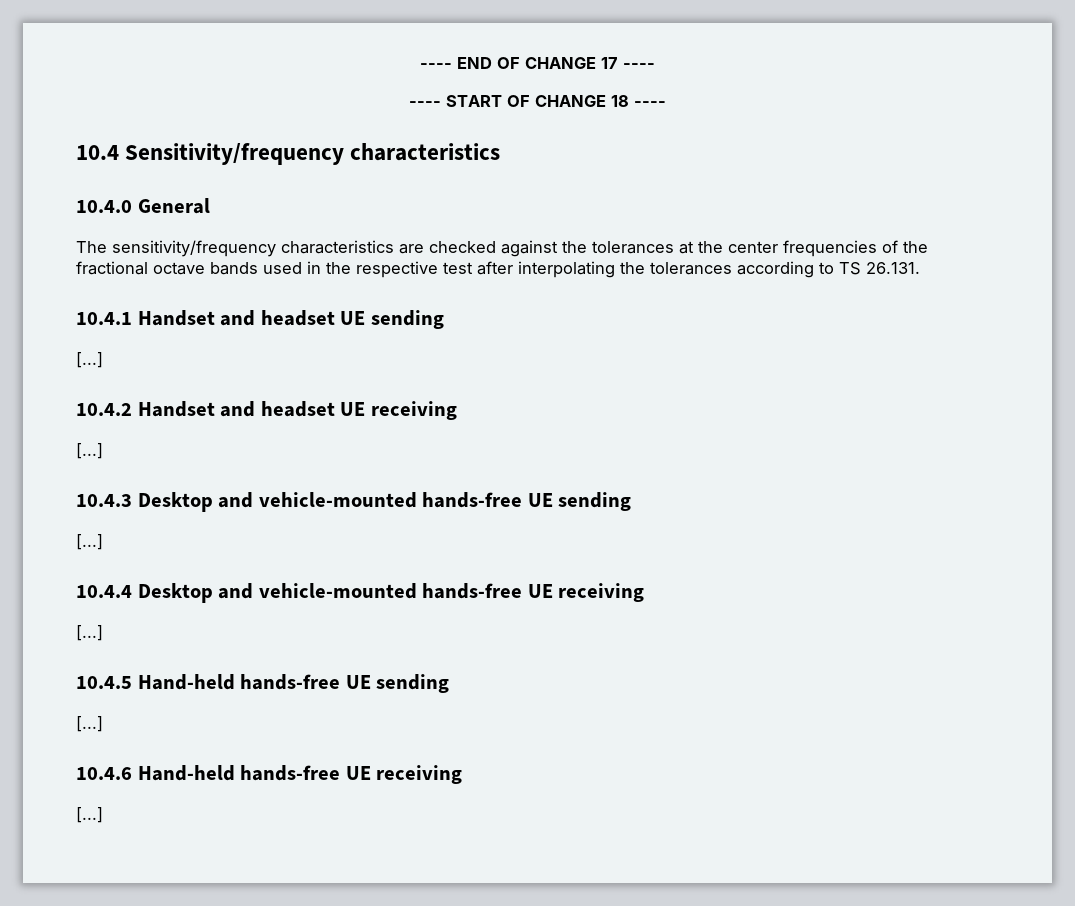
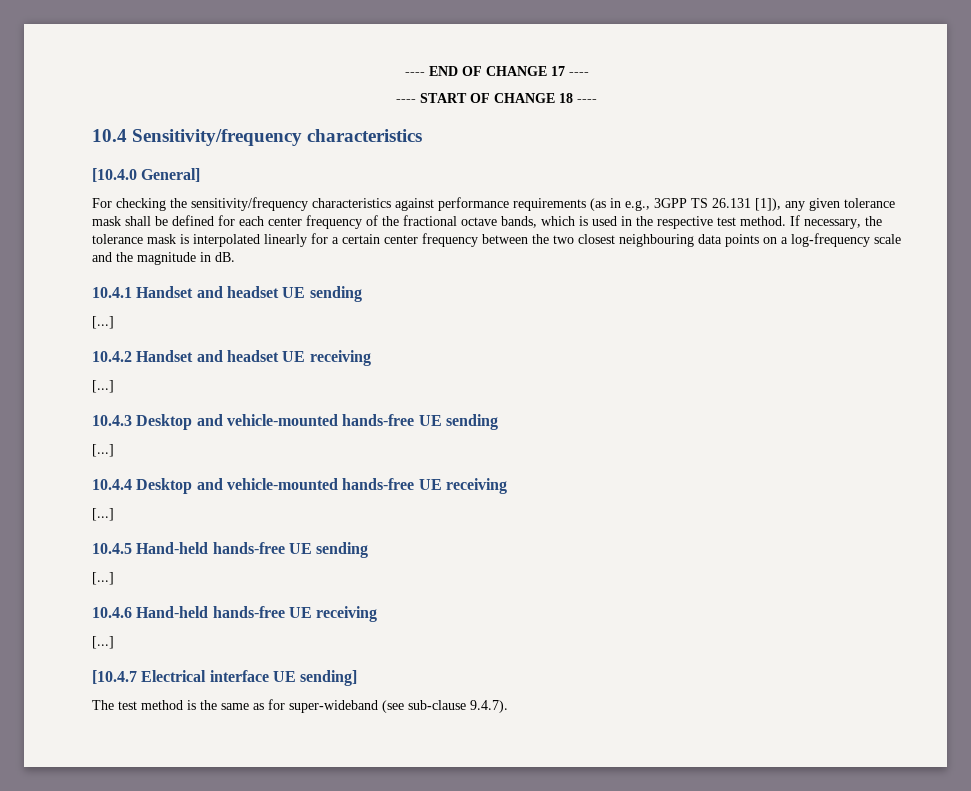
- 10.4.0 General
- The sensitivity/frequency characteristics are checked against the tolerances at the center frequencies of the fractional octave bands used in the respective test after interpolating the tolerances according to TS 26.131.
+ [10.4.0 General]
+ For checking the sensitivity/frequency characteristics against performance requirements (as in e.g., 3GPP TS 26.131 [1]), any given tolerance mask shall be defined for each center frequency of the fractional octave bands, which is used in the respective test method. If necessary, the tolerance mask is interpolated linearly for a certain center frequency between the two closest neighbouring data points on a log-frequency scale and the magnitude in dB.
+ [10.4.7 Electrical interface UE sending]
+ The test method is the same as for super-wideband (see sub-clause 9.4.7).

